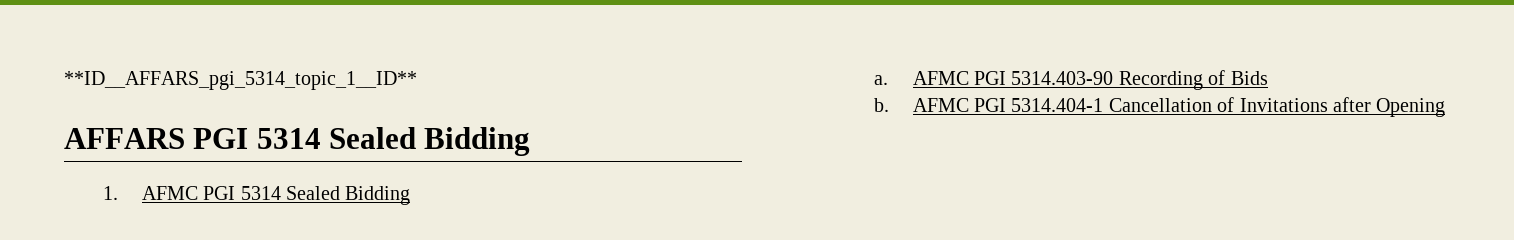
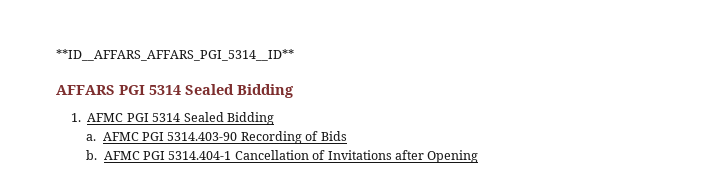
- **ID__AFFARS_pgi_5314_topic_1__ID**
+ **ID__AFFARS_AFFARS_PGI_5314__ID**

